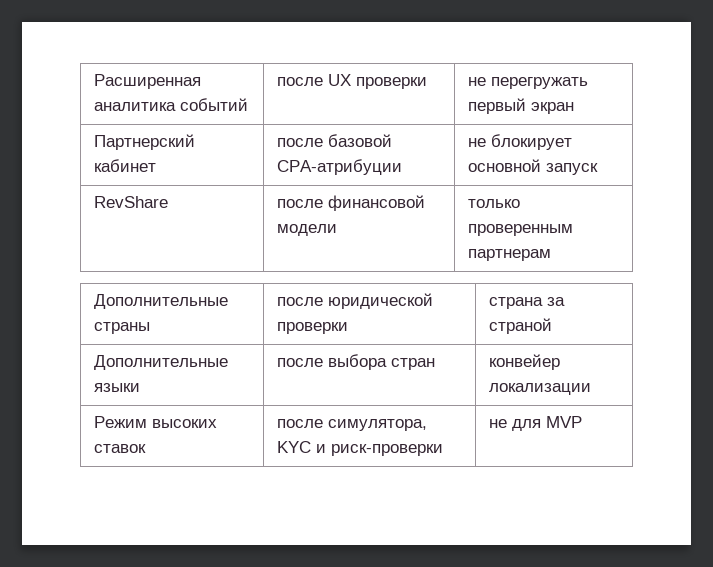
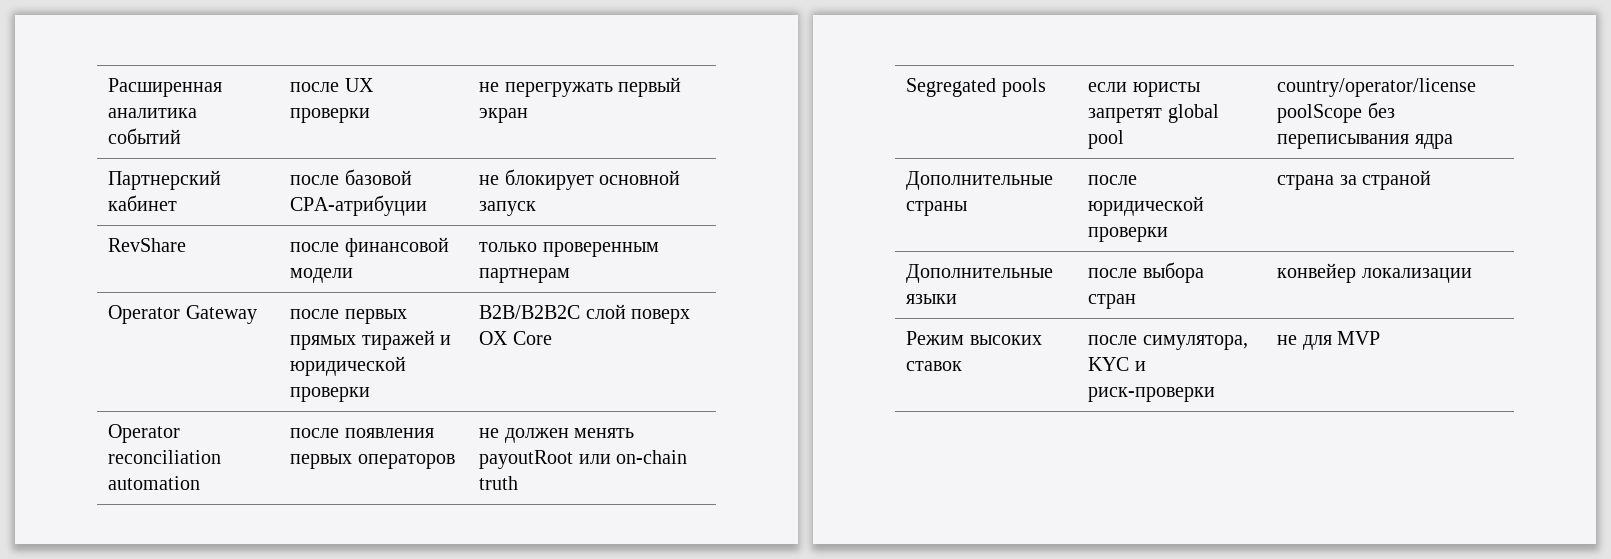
+ Operator Gateway | после первых прямых тиражей и юридической проверки | B2B/B2B2C слой поверх OX Core
+ Operator reconciliation automation | после появления первых операторов | не должен менять payoutRoot или on-chain truth
+ Segregated pools | если юристы запретят global pool | country/operator/license poolScope без переписывания ядра

